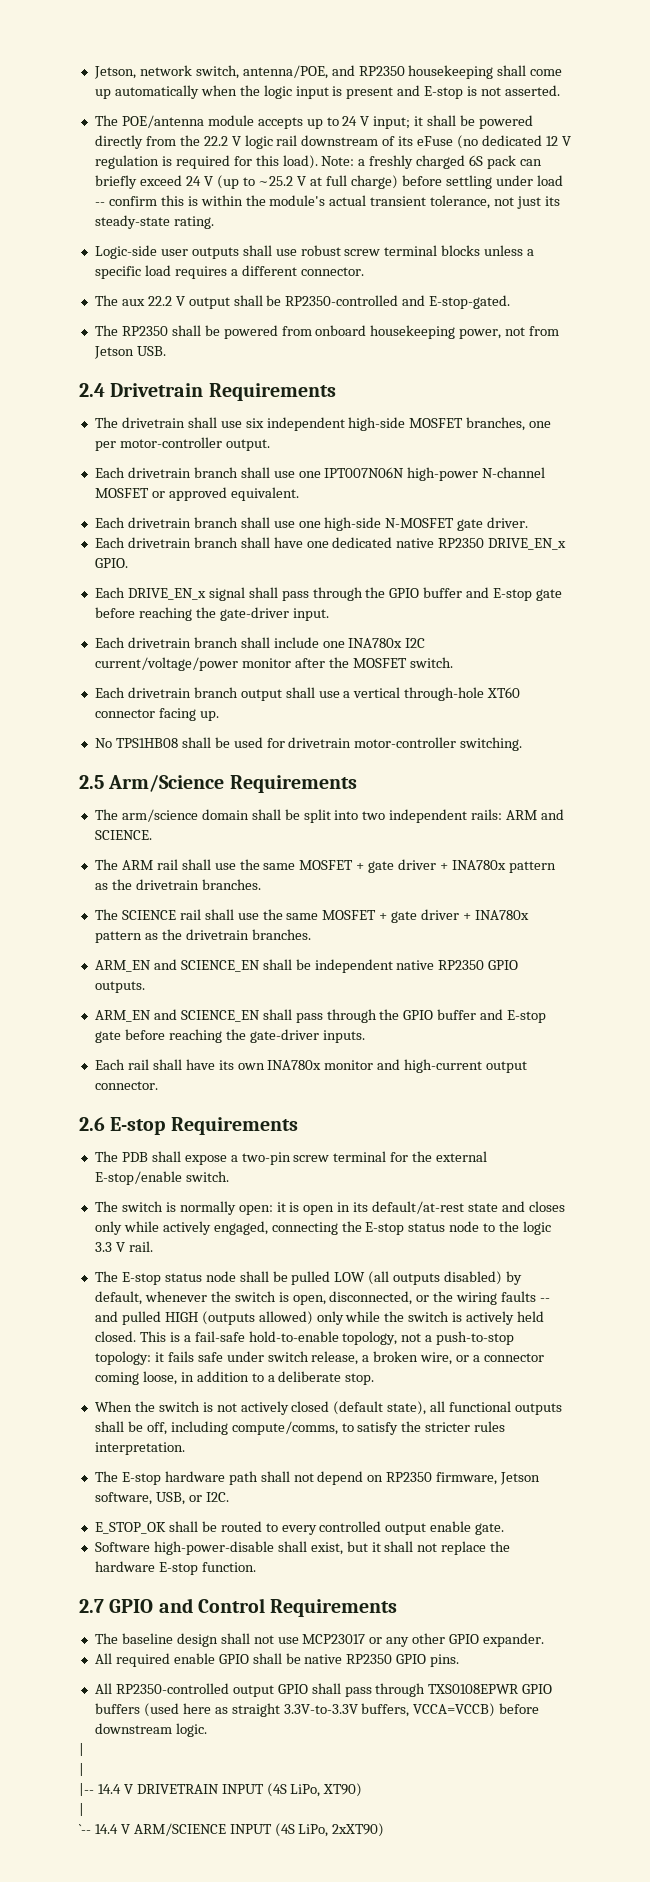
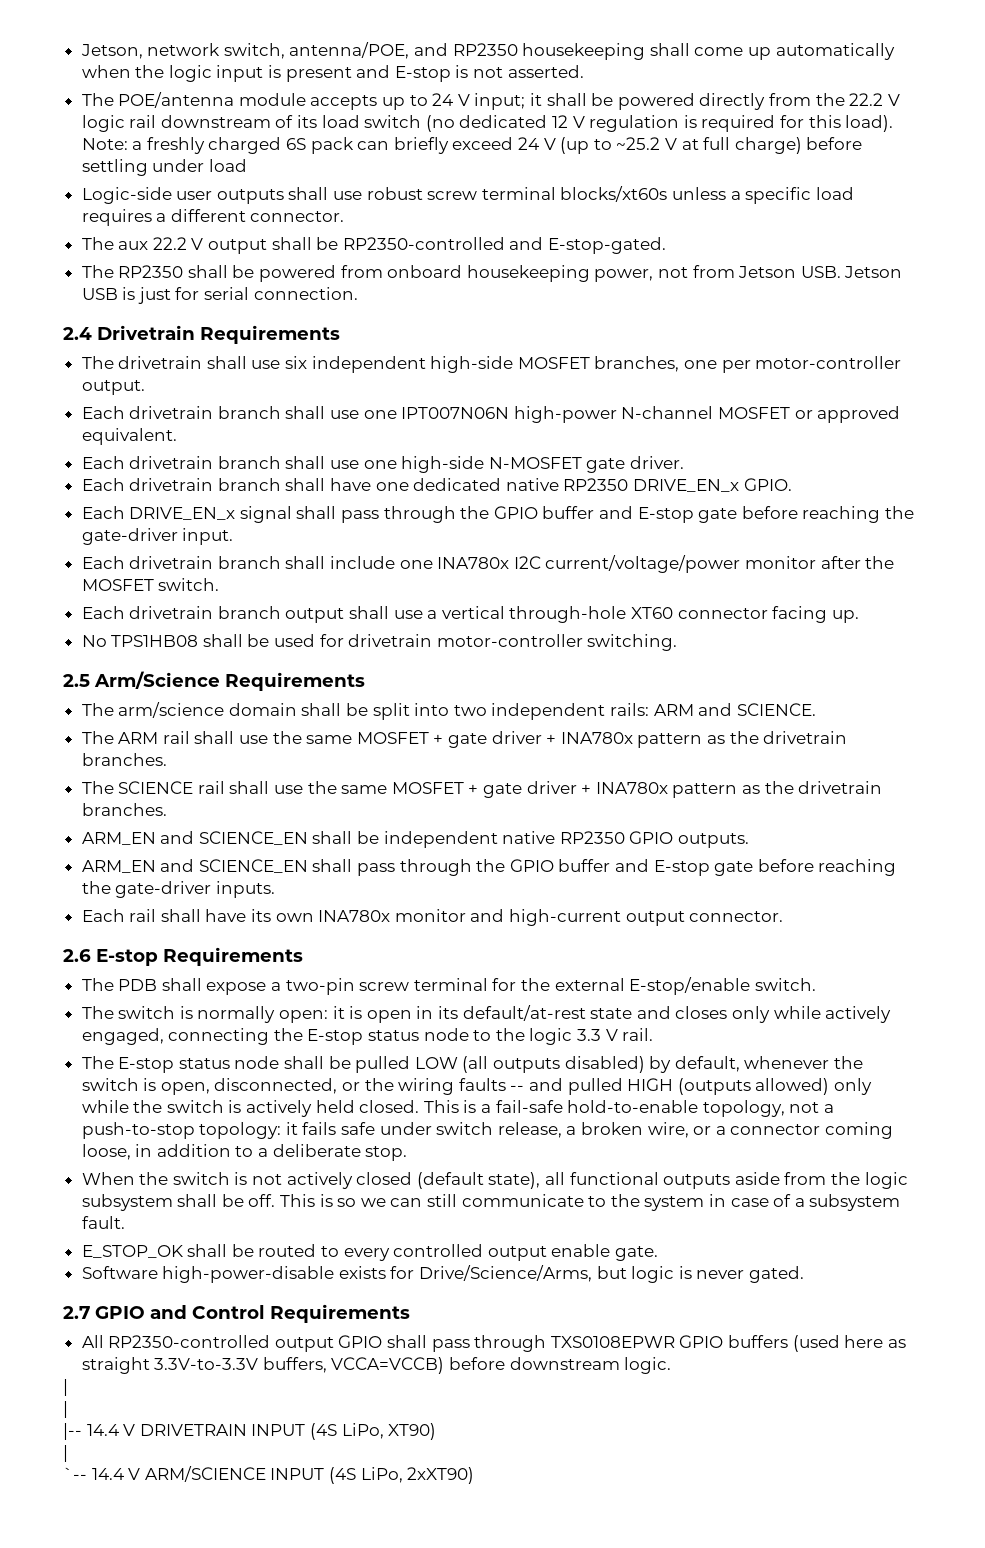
- The POE/antenna module accepts up to 24 V input; it shall be powered directly from the 22.2 V logic rail downstream of its eFuse (no dedicated 12 V regulation is required for this load).
+ The POE/antenna module accepts up to 24 V input; it shall be powered directly from the 22.2 V logic rail downstream of its load switch (no dedicated 12 V regulation is required for this load).
- Note: a freshly charged 6S pack can briefly exceed 24 V (up to ~25.2 V at full charge) before settling under load -- confirm this is within the module's actual transient tolerance, not just its steady-state rating.
+ Note: a freshly charged 6S pack can briefly exceed 24 V (up to ~25.2 V at full charge) before settling under load
- Logic-side user outputs shall use robust screw terminal blocks unless a specific load requires a different connector.
+ Logic-side user outputs shall use robust screw terminal blocks/xt60s unless a specific load requires a different connector.
- The RP2350 shall be powered from onboard housekeeping power, not from Jetson USB.
+ The RP2350 shall be powered from onboard housekeeping power, not from Jetson USB. Jetson USB is just for serial connection.
- When the switch is not actively closed (default state), all functional outputs shall be off, including compute/comms, to satisfy the stricter rules interpretation.
- The E-stop hardware path shall not depend on RP2350 firmware, Jetson software, USB, or I2C.
+ When the switch is not actively closed (default state), all functional outputs aside from the logic subsystem shall be off. This is so we can still communicate to the system in case of a subsystem fault.
- Software high-power-disable shall exist, but it shall not replace the hardware E-stop function.
+ Software high-power-disable exists for Drive/Science/Arms, but logic is never gated.
- The baseline design shall not use MCP23017 or any other GPIO expander.
- All required enable GPIO shall be native RP2350 GPIO pins.

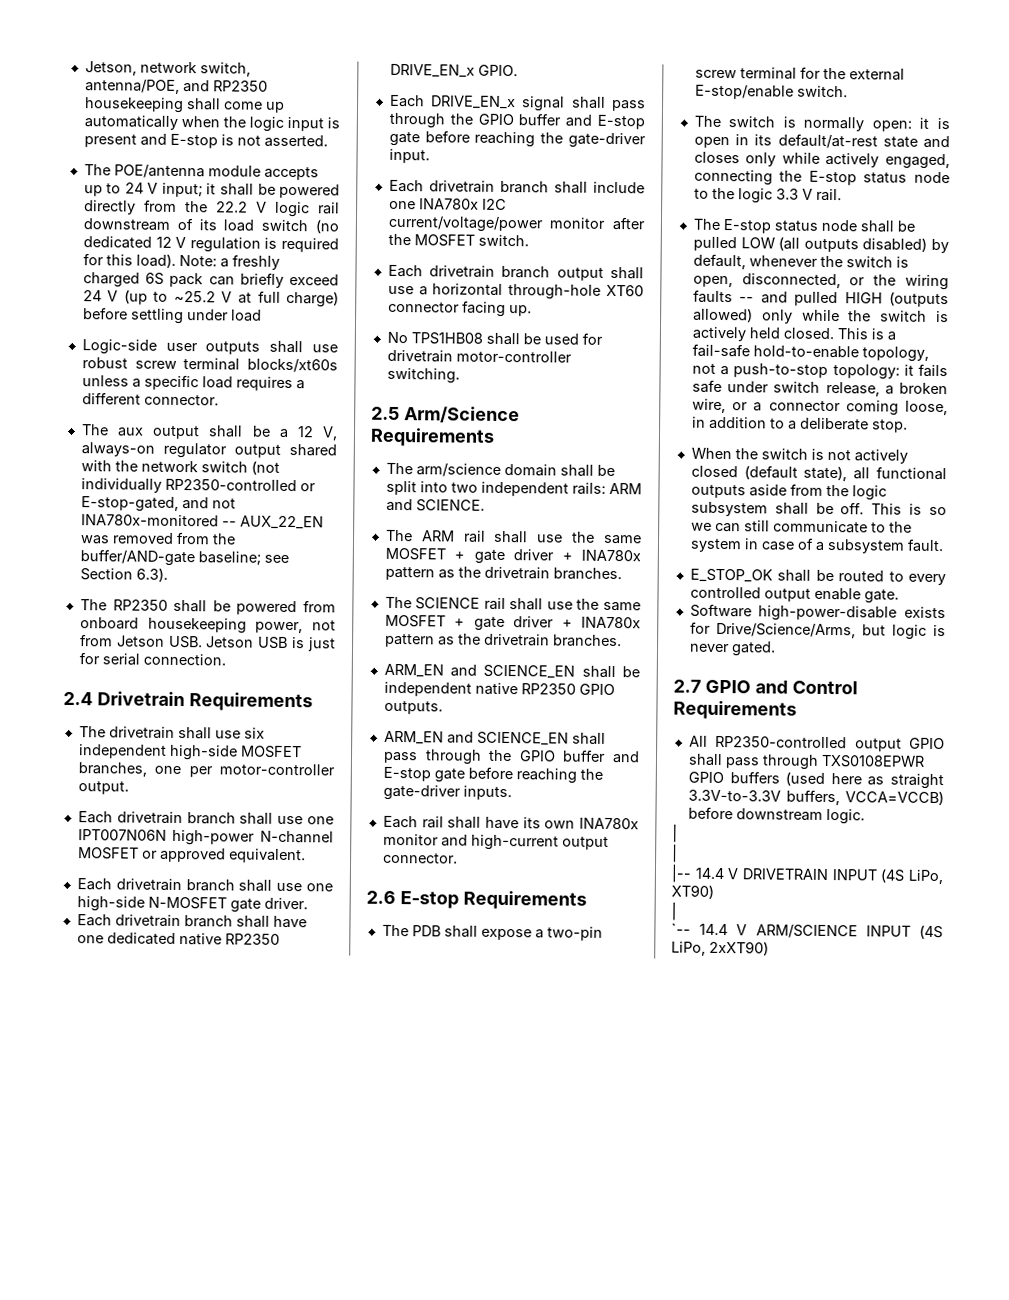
- The aux 22.2 V output shall be RP2350-controlled and E-stop-gated.
+ The aux output shall be a 12 V, always-on regulator output shared with the network switch (not individually RP2350-controlled or E-stop-gated, and not INA780x-monitored -- AUX_22_EN was removed from the buffer/AND-gate baseline; see Section 6.3).
- Each drivetrain branch output shall use a vertical through-hole XT60 connector facing up.
+ Each drivetrain branch output shall use a horizontal through-hole XT60 connector facing up.

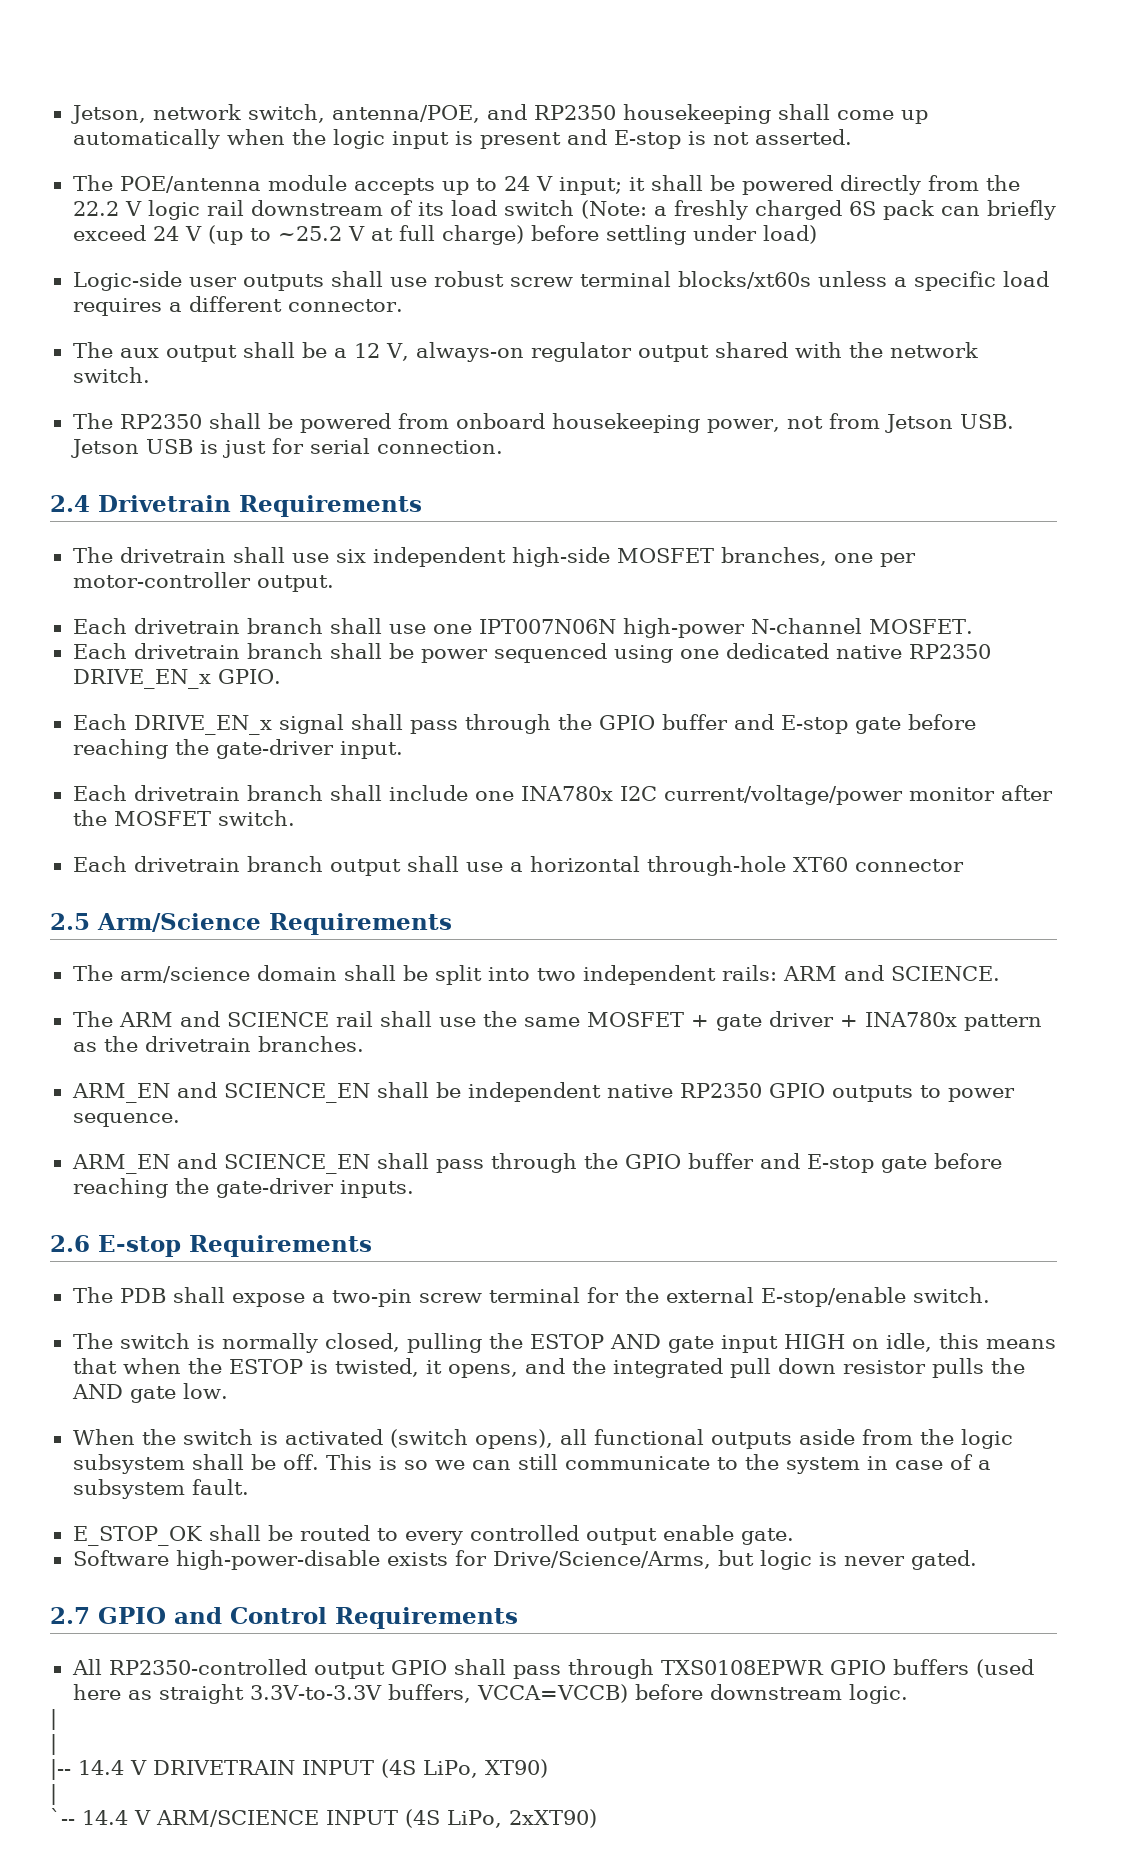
- The POE/antenna module accepts up to 24 V input; it shall be powered directly from the 22.2 V logic rail downstream of its load switch (no dedicated 12 V regulation is required for this load). Note: a freshly charged 6S pack can briefly exceed 24 V (up to ~25.2 V at full charge) before settling under load
+ The POE/antenna module accepts up to 24 V input; it shall be powered directly from the 22.2 V logic rail downstream of its load switch (Note: a freshly charged 6S pack can briefly exceed 24 V (up to ~25.2 V at full charge) before settling under load)
- The aux output shall be a 12 V, always-on regulator output shared with the network switch (not individually RP2350-controlled or E-stop-gated, and not INA780x-monitored -- AUX_22_EN was removed from the buffer/AND-gate baseline; see Section 6.3).
+ The aux output shall be a 12 V, always-on regulator output shared with the network switch.
- Each drivetrain branch shall use one IPT007N06N high-power N-channel MOSFET or approved equivalent.
- Each drivetrain branch shall use one high-side N-MOSFET gate driver.
- Each drivetrain branch shall have one dedicated native RP2350 DRIVE_EN_x GPIO.
+ Each drivetrain branch shall use one IPT007N06N high-power N-channel MOSFET.
+ Each drivetrain branch shall be power sequenced using one dedicated native RP2350 DRIVE_EN_x GPIO.
- Each drivetrain branch output shall use a horizontal through-hole XT60 connector facing up.
- No TPS1HB08 shall be used for drivetrain motor-controller switching.
+ Each drivetrain branch output shall use a horizontal through-hole XT60 connector
- The ARM rail shall use the same MOSFET + gate driver + INA780x pattern as the drivetrain branches.
- The SCIENCE rail shall use the same MOSFET + gate driver + INA780x pattern as the drivetrain branches.
+ The ARM and SCIENCE rail shall use the same MOSFET + gate driver + INA780x pattern as the drivetrain branches.
- ARM_EN and SCIENCE_EN shall be independent native RP2350 GPIO outputs.
+ ARM_EN and SCIENCE_EN shall be independent native RP2350 GPIO outputs to power sequence.
- Each rail shall have its own INA780x monitor and high-current output connector.
- The switch is normally open: it is open in its default/at-rest state and closes only while actively engaged, connecting the E-stop status node to the logic 3.3 V rail.
- The E-stop status node shall be pulled LOW (all outputs disabled) by default, whenever the switch is open, disconnected, or the wiring faults -- and pulled HIGH (outputs allowed) only while the switch is actively held closed. This is a fail-safe hold-to-enable topology, not a push-to-stop topology: it fails safe under switch release, a broken wire, or a connector coming loose, in addition to a deliberate stop.
+ The switch is normally closed, pulling the ESTOP AND gate input HIGH on idle, this means that when the ESTOP is twisted, it opens, and the integrated pull down resistor pulls the AND gate low.
- When the switch is not actively closed (default state), all functional outputs aside from the logic subsystem shall be off.
+ When the switch is activated (switch opens), all functional outputs aside from the logic subsystem shall be off.

